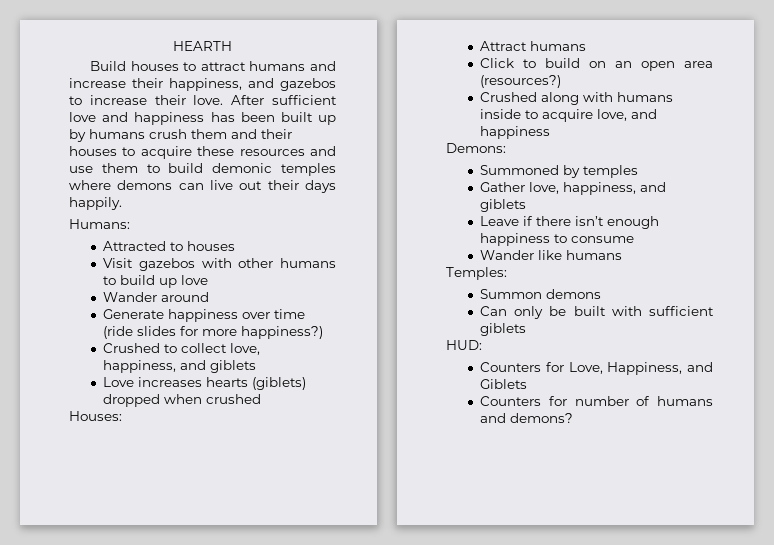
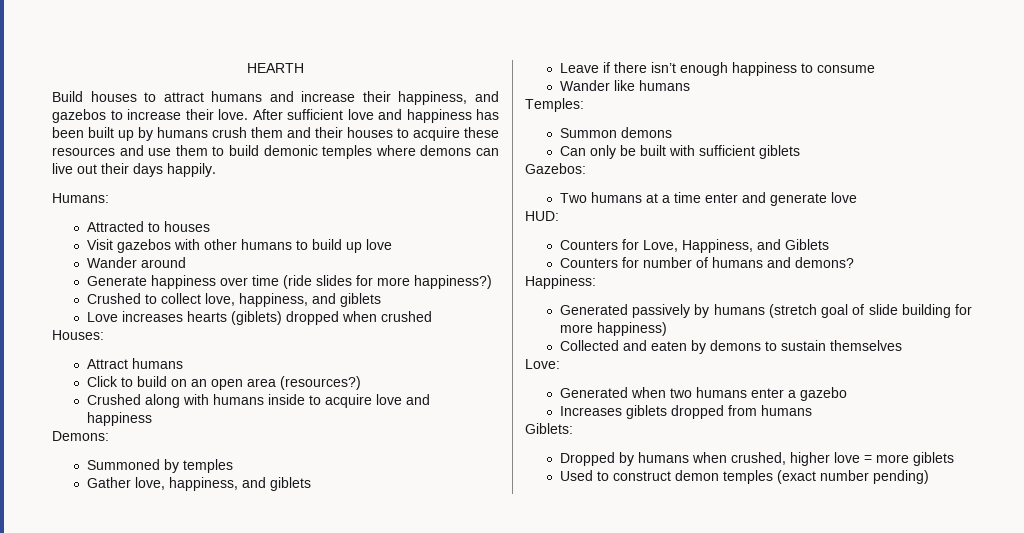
- Crushed along with humans inside to acquire love, and happiness
+ Crushed along with humans inside to acquire love and happiness
+ Gazebos:
+ Two humans at a time enter and generate love
+ Happiness:
+ Generated passively by humans (stretch goal of slide building for more happiness)
+ Collected and eaten by demons to sustain themselves
+ Love:
+ Generated when two humans enter a gazebo
+ Increases giblets dropped from humans
+ Giblets:
+ Dropped by humans when crushed, higher love = more giblets
+ Used to construct demon temples (exact number pending)

